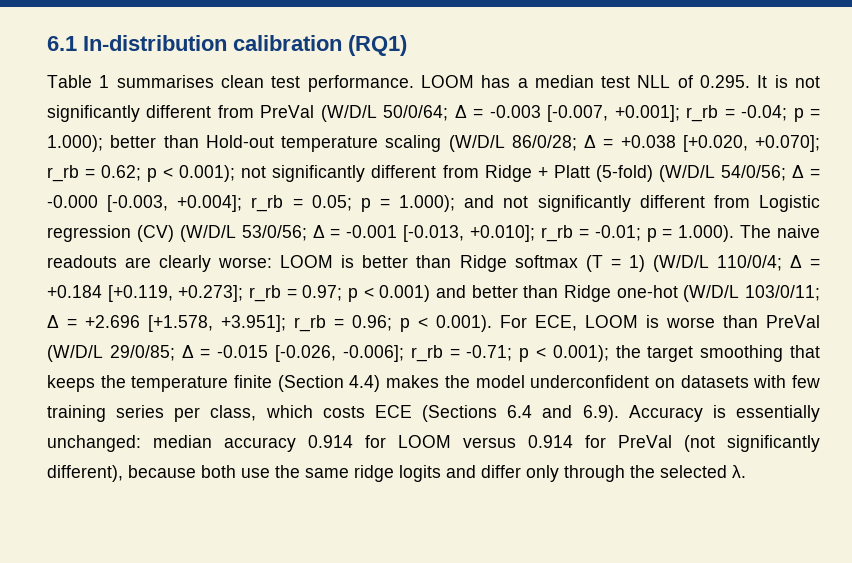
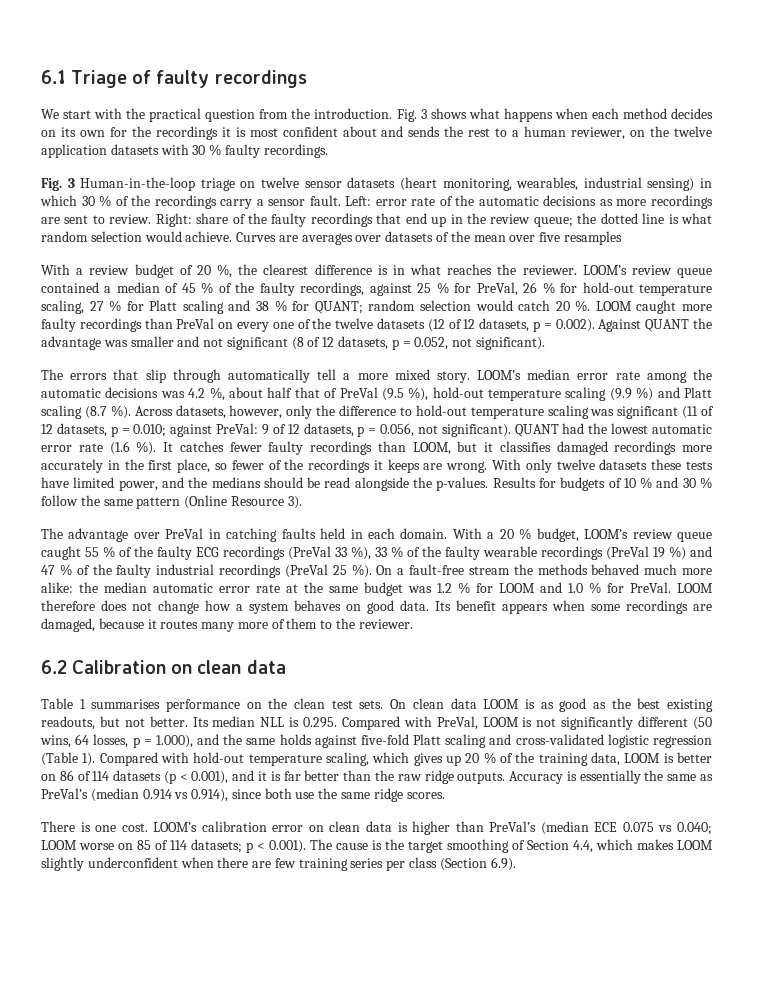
- 6.1 In-distribution calibration (RQ1)
- Table 1 summarises clean test performance. LOOM has a median test NLL of 0.295. It is not significantly different from PreVal (W/D/L 50/0/64; Δ = -0.003 [-0.007, +0.001]; r_rb = -0.04; p = 1.000); better than Hold-out temperature scaling (W/D/L 86/0/28; Δ = +0.038 [+0.020, +0.070]; r_rb = 0.62; p < 0.001); not significantly different from Ridge + Platt (5-fold) (W/D/L 54/0/56; Δ = -0.000 [-0.003, +0.004]; r_rb = 0.05; p = 1.000); and not significantly different from Logistic regression (CV) (W/D/L 53/0/56; Δ = -0.001 [-0.013, +0.010]; r_rb = -0.01; p = 1.000). The naive readouts are clearly worse: LOOM is better than Ridge softmax (T = 1) (W/D/L 110/0/4; Δ = +0.184 [+0.119, +0.273]; r_rb = 0.97; p < 0.001) and better than Ridge one-hot (W/D/L 103/0/11; Δ = +2.696 [+1.578, +3.951]; r_rb = 0.96; p < 0.001). For ECE, LOOM is worse than PreVal (W/D/L 29/0/85; Δ = -0.015 [-0.026, -0.006]; r_rb = -0.71; p < 0.001); the target smoothing that keeps the temperature finite (Section 4.4) makes the model underconfident on datasets with few training series per class, which costs ECE (Sections 6.4 and 6.9). Accuracy is essentially unchanged: median accuracy 0.914 for LOOM versus 0.914 for PreVal (not significantly different), because both use the same ridge logits and differ only through the selected λ.
+ 6.1 Triage of faulty recordings
+ We start with the practical question from the introduction. Fig. 3 shows what happens when each method decides on its own for the recordings it is most confident about and sends the rest to a human reviewer, on the twelve application datasets with 30 % faulty recordings.
+ Fig. 3 Human-in-the-loop triage on twelve sensor datasets (heart monitoring, wearables, industrial sensing) in which 30 % of the recordings carry a sensor fault. Left: error rate of the automatic decisions as more recordings are sent to review. Right: share of the faulty recordings that end up in the review queue; the dotted line is what random selection would achieve. Curves are averages over datasets of the mean over five resamples
+ With a review budget of 20 %, the clearest difference is in what reaches the reviewer. LOOM’s review queue contained a median of 45 % of the faulty recordings, against 25 % for PreVal, 26 % for hold-out temperature scaling, 27 % for Platt scaling and 38 % for QUANT; random selection would catch 20 %. LOOM caught more faulty recordings than PreVal on every one of the twelve datasets (12 of 12 datasets, p = 0.002). Against QUANT the advantage was smaller and not significant (8 of 12 datasets, p = 0.052, not significant).
+ The errors that slip through automatically tell a more mixed story. LOOM’s median error rate among the automatic decisions was 4.2 %, about half that of PreVal (9.5 %), hold-out temperature scaling (9.9 %) and Platt scaling (8.7 %). Across datasets, however, only the difference to hold-out temperature scaling was significant (11 of 12 datasets, p = 0.010; against PreVal: 9 of 12 datasets, p = 0.056, not significant). QUANT had the lowest automatic error rate (1.6 %). It catches fewer faulty recordings than LOOM, but it classifies damaged recordings more accurately in the first place, so fewer of the recordings it keeps are wrong. With only twelve datasets these tests have limited power, and the medians should be read alongside the p-values. Results for budgets of 10 % and 30 % follow the same pattern (Online Resource 3).
+ The advantage over PreVal in catching faults held in each domain. With a 20 % budget, LOOM’s review queue caught 55 % of the faulty ECG recordings (PreVal 33 %), 33 % of the faulty wearable recordings (PreVal 19 %) and 47 % of the faulty industrial recordings (PreVal 25 %). On a fault-free stream the methods behaved much more alike: the median automatic error rate at the same budget was 1.2 % for LOOM and 1.0 % for PreVal. LOOM therefore does not change how a system behaves on good data. Its benefit appears when some recordings are damaged, because it routes many more of them to the reviewer.
+ 6.2 Calibration on clean data
+ Table 1 summarises performance on the clean test sets. On clean data LOOM is as good as the best existing readouts, but not better. Its median NLL is 0.295. Compared with PreVal, LOOM is not significantly different (50 wins, 64 losses, p = 1.000), and the same holds against five-fold Platt scaling and cross-validated logistic regression (Table 1). Compared with hold-out temperature scaling, which gives up 20 % of the training data, LOOM is better on 86 of 114 datasets (p < 0.001), and it is far better than the raw ridge outputs. Accuracy is essentially the same as PreVal’s (median 0.914 vs 0.914), since both use the same ridge scores.
+ There is one cost. LOOM’s calibration error on clean data is higher than PreVal’s (median ECE 0.075 vs 0.040; LOOM worse on 85 of 114 datasets; p < 0.001). The cause is the target smoothing of Section 4.4, which makes LOOM slightly underconfident when there are few training series per class (Section 6.9).

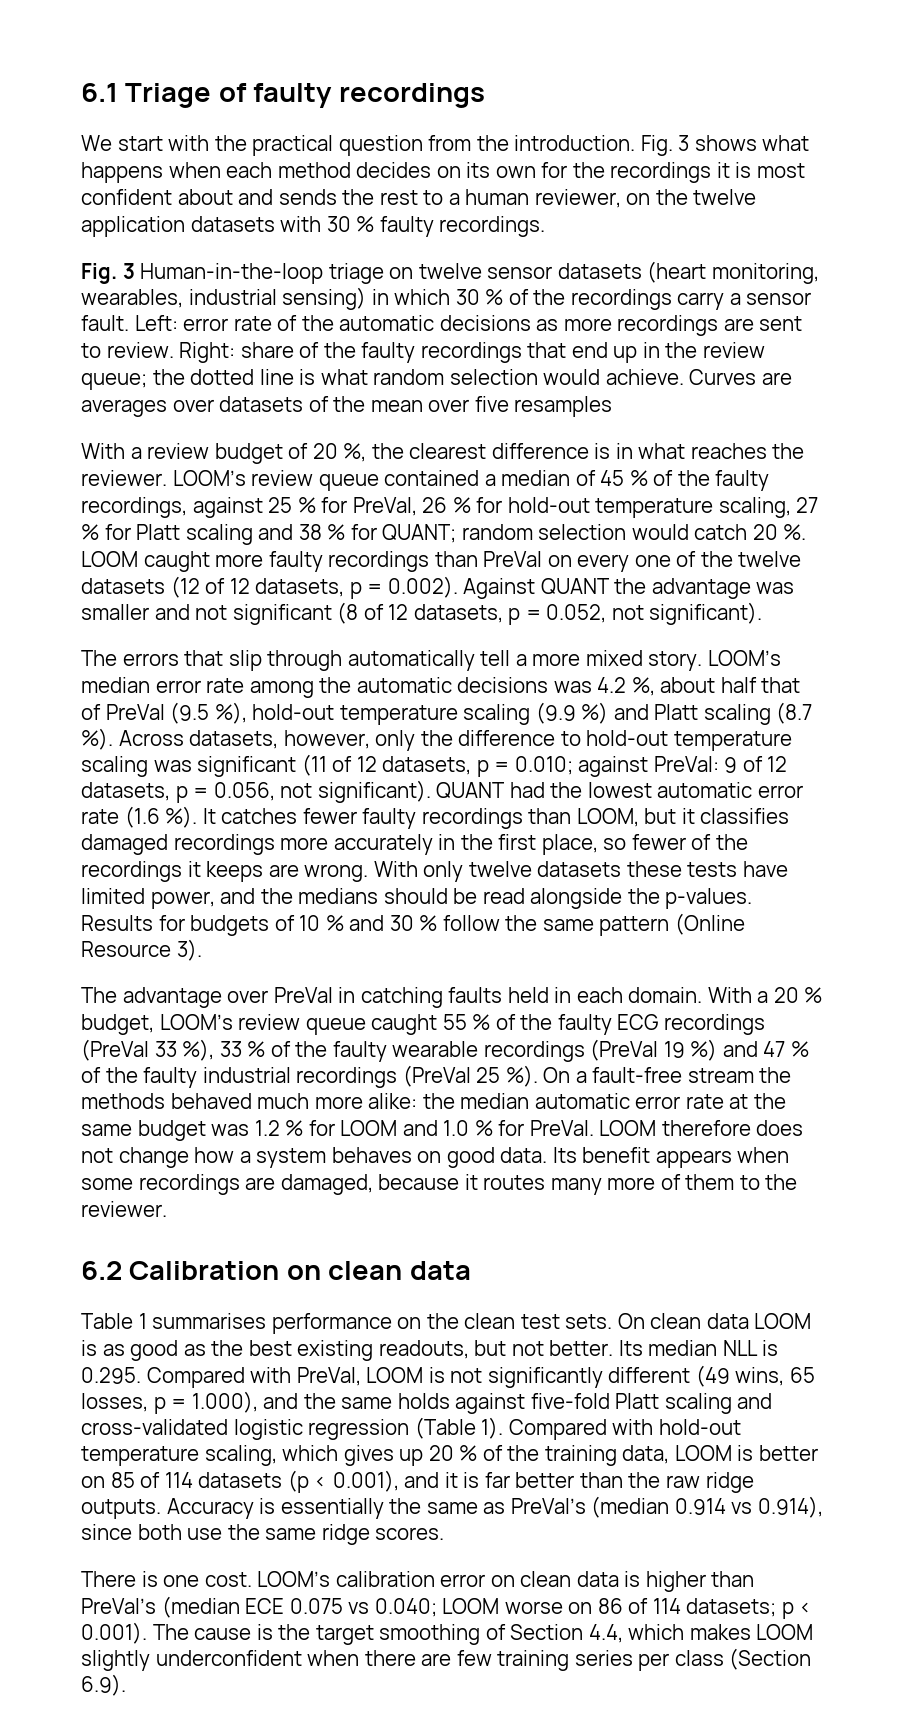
- Its median NLL is 0.295. Compared with PreVal, LOOM is not significantly different (50 wins, 64 losses, p = 1.000), and the same holds against five-fold Platt scaling and cross-validated logistic regression (Table 1).
+ Its median NLL is 0.295. Compared with PreVal, LOOM is not significantly different (49 wins, 65 losses, p = 1.000), and the same holds against five-fold Platt scaling and cross-validated logistic regression (Table 1).
- Compared with hold-out temperature scaling, which gives up 20 % of the training data, LOOM is better on 86 of 114 datasets (p < 0.001), and it is far better than the raw ridge outputs.
+ Compared with hold-out temperature scaling, which gives up 20 % of the training data, LOOM is better on 85 of 114 datasets (p < 0.001), and it is far better than the raw ridge outputs.
- LOOM’s calibration error on clean data is higher than PreVal’s (median ECE 0.075 vs 0.040; LOOM worse on 85 of 114 datasets; p < 0.001). The cause is the target smoothing of Section 4.4, which makes LOOM slightly underconfident when there are few training series per class (Section 6.9).
+ LOOM’s calibration error on clean data is higher than PreVal’s (median ECE 0.075 vs 0.040; LOOM worse on 86 of 114 datasets; p < 0.001). The cause is the target smoothing of Section 4.4, which makes LOOM slightly underconfident when there are few training series per class (Section 6.9).

